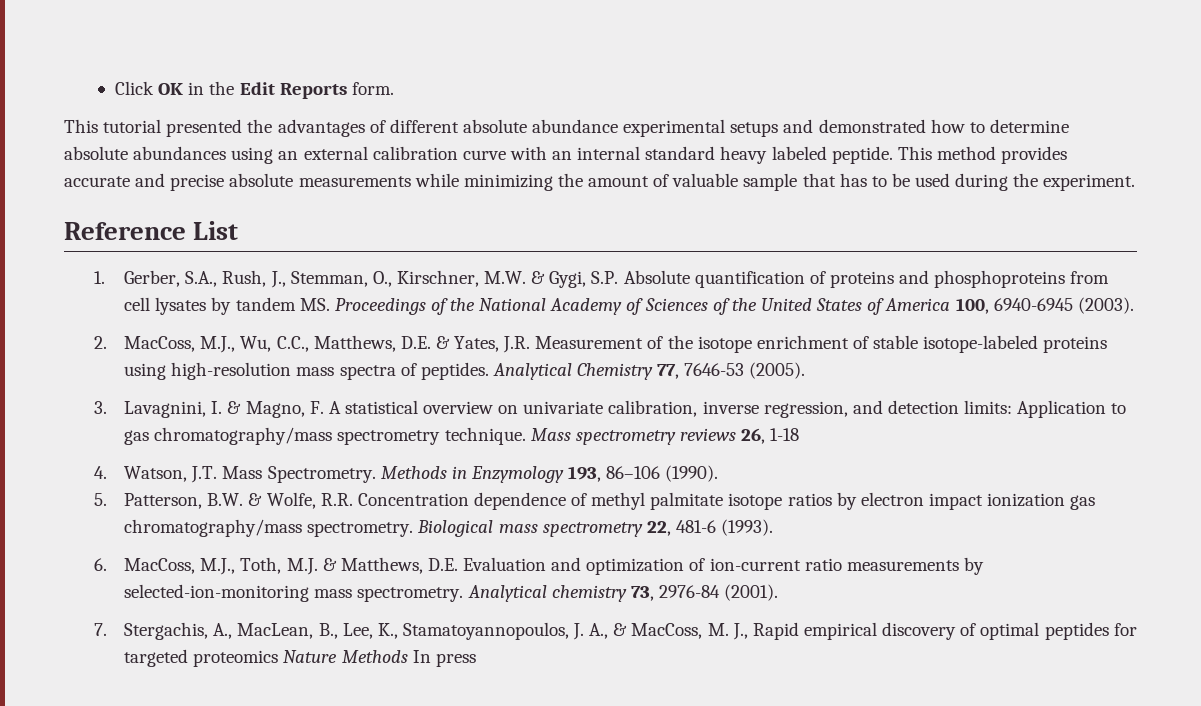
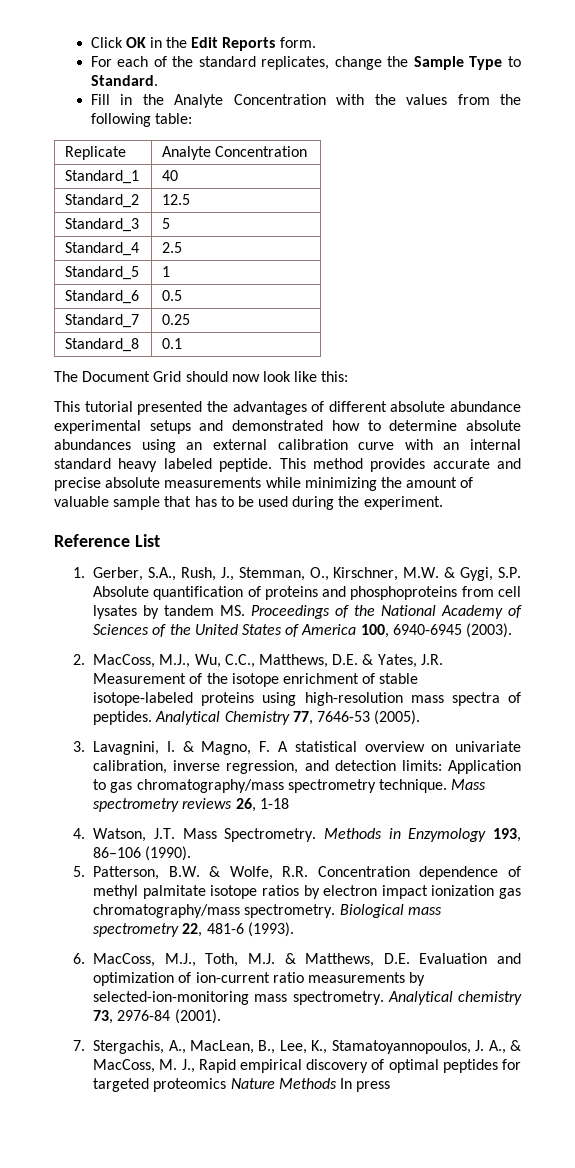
+ For each of the standard replicates, change the Sample Type to Standard.
+ Fill in the Analyte Concentration with the values from the following table:
+ Replicate | Analyte Concentration
+ Standard_1 | 40
+ Standard_2 | 12.5
+ Standard_3 | 5
+ Standard_4 | 2.5
+ Standard_5 | 1
+ Standard_6 | 0.5
+ Standard_7 | 0.25
+ Standard_8 | 0.1
+ The Document Grid should now look like this:

